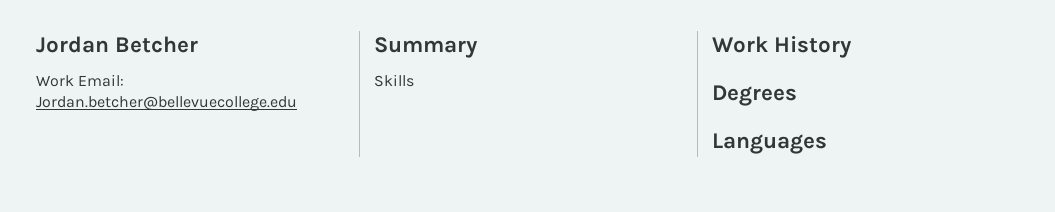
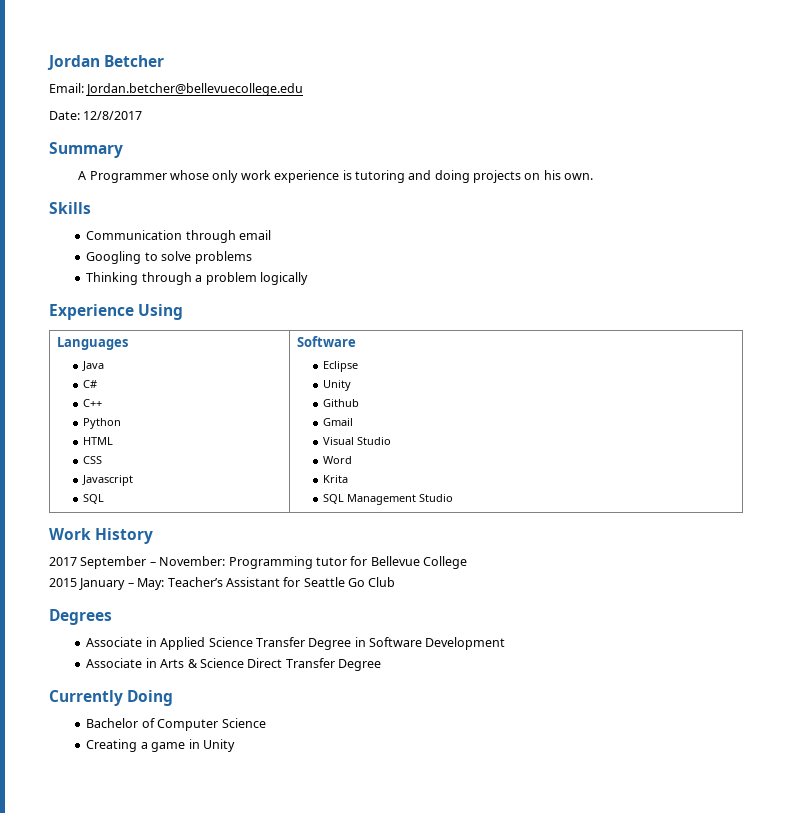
- Work Email: Jordan.betcher@bellevuecollege.edu
+ Email: Jordan.betcher@bellevuecollege.edu
+ Date: 12/8/2017
+ A Programmer whose only work experience is tutoring and doing projects on his own.
  Skills
+ Communication through email
+ Googling to solve problems
+ Thinking through a problem logically
+ Experience Using
+ Languages
+ Java
+ C#
+ C++
+ Python
+ HTML
+ CSS
+ Javascript
+ SQL | Software
+ Eclipse
+ Unity
+ Github
+ Gmail
+ Visual Studio
+ Word
+ Krita
+ SQL Management Studio
  Work History
+ 2017 September – November: Programming tutor for Bellevue College
+ 2015 January – May: Teacher’s Assistant for Seattle Go Club
  Degrees
- Languages
+ Associate in Applied Science Transfer Degree in Software Development
+ Associate in Arts & Science Direct Transfer Degree
+ Currently Doing
+ Bachelor of Computer Science
+ Creating a game in Unity

